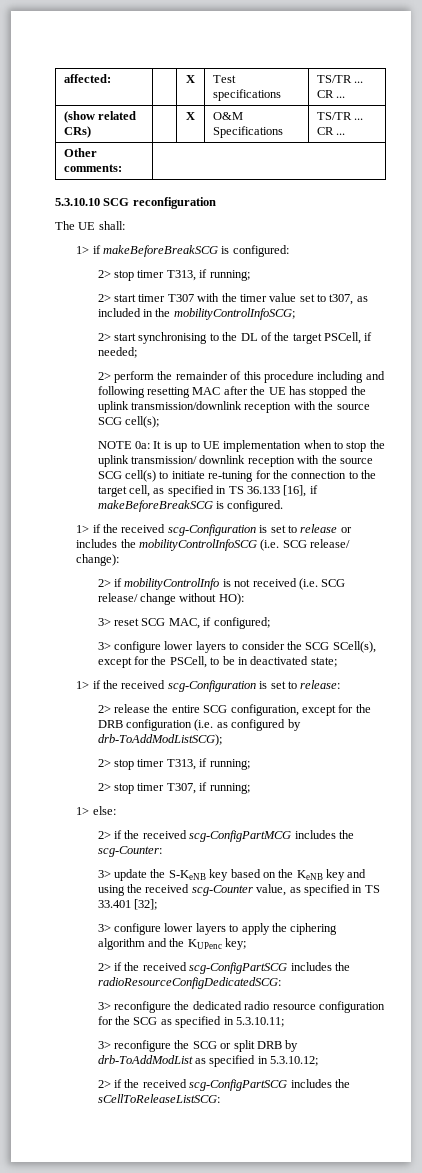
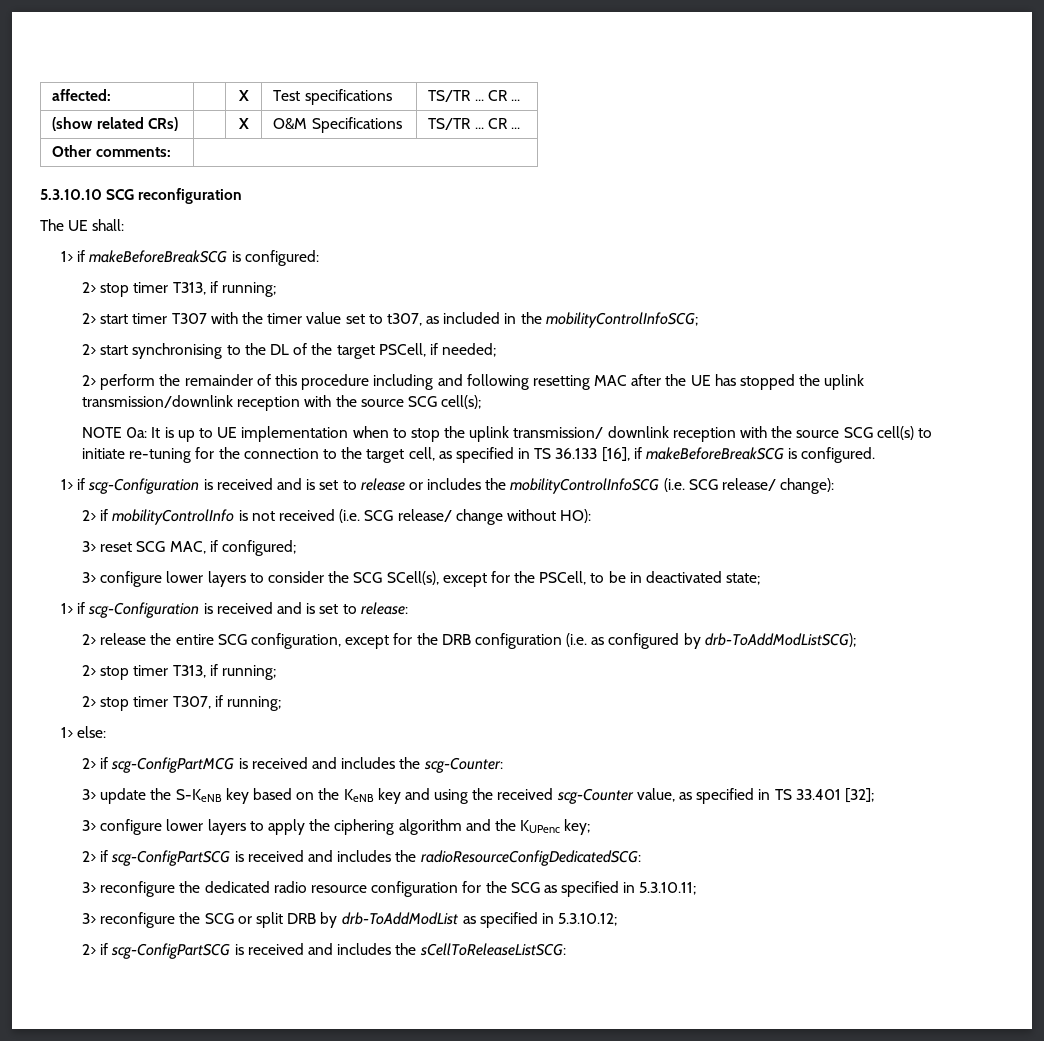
- 1> if the received scg-Configuration is set to release or includes the mobilityControlInfoSCG (i.e. SCG release/ change):
+ 1> if scg-Configuration is received and is set to release or includes the mobilityControlInfoSCG (i.e. SCG release/ change):
- 1> if the received scg-Configuration is set to release:
+ 1> if scg-Configuration is received and is set to release:
- 2> if the received scg-ConfigPartMCG includes the scg-Counter:
+ 2> if scg-ConfigPartMCG is received and includes the scg-Counter:
- 2> if the received scg-ConfigPartSCG includes the radioResourceConfigDedicatedSCG:
+ 2> if scg-ConfigPartSCG is received and includes the radioResourceConfigDedicatedSCG:
- 2> if the received scg-ConfigPartSCG includes the sCellToReleaseListSCG:
+ 2> if scg-ConfigPartSCG is received and includes the sCellToReleaseListSCG:

